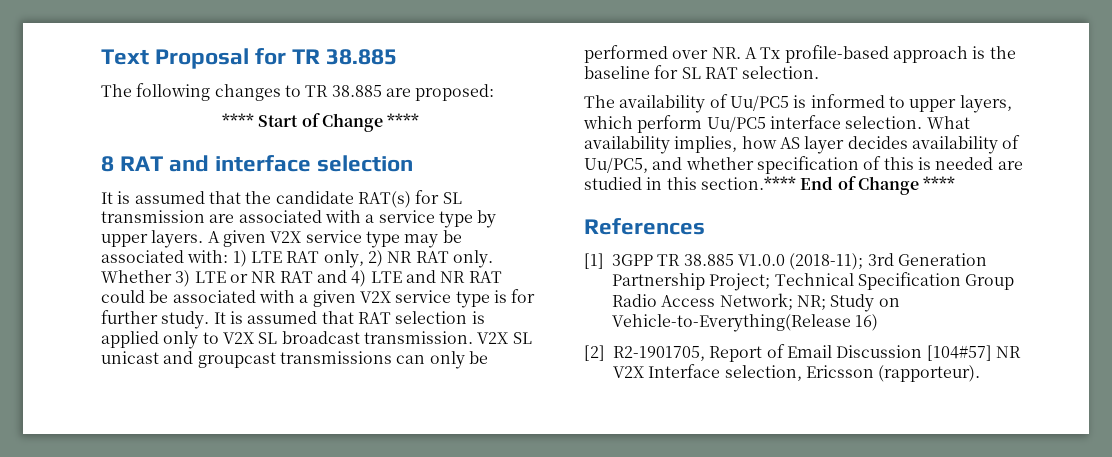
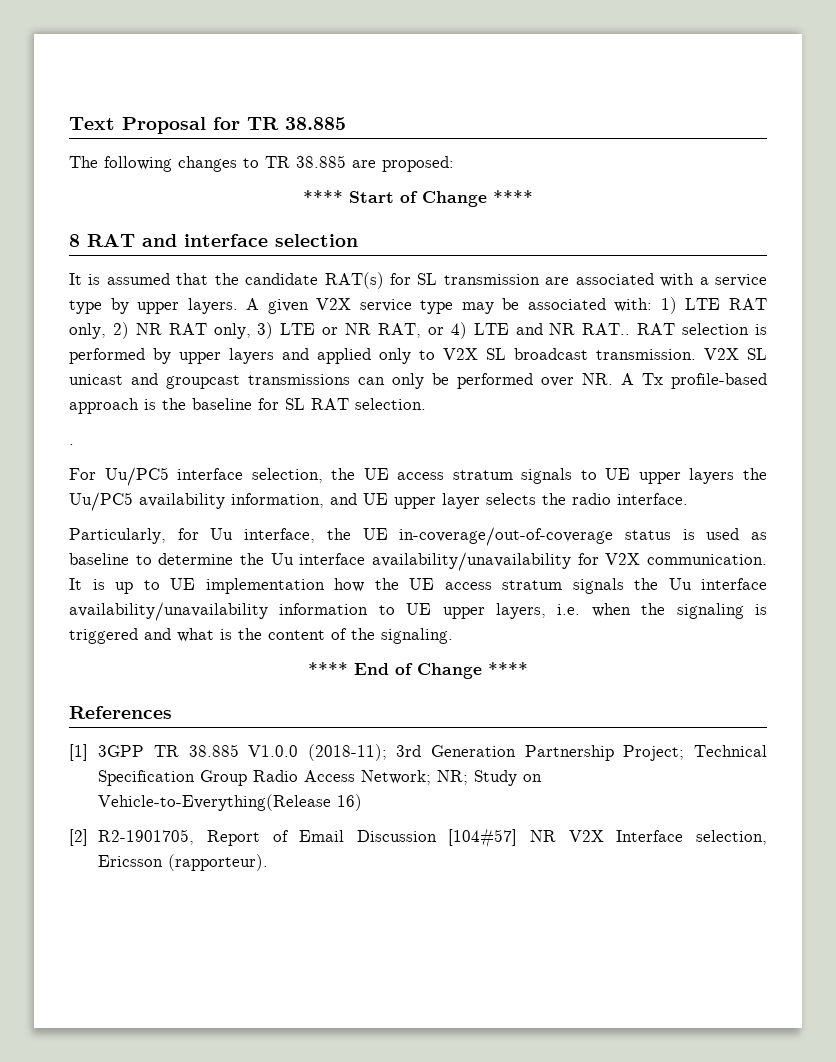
- A given V2X service type may be associated with: 1) LTE RAT only, 2) NR RAT only. Whether 3) LTE or NR RAT and 4) LTE and NR RAT could be associated with a given V2X service type is for further study. It is assumed that RAT selection is applied only to V2X SL broadcast transmission.
+ A given V2X service type may be associated with: 1) LTE RAT only, 2) NR RAT only, 3) LTE or NR RAT, or 4) LTE and NR RAT.. RAT selection is performed by upper layers and applied only to V2X SL broadcast transmission.
- The availability of Uu/PC5 is informed to upper layers, which perform Uu/PC5 interface selection. What availability implies, how AS layer decides availability of Uu/PC5, and whether specification of this is needed are studied in this section.**** End of Change ****
+ .
+ For Uu/PC5 interface selection, the UE access stratum signals to UE upper layers the Uu/PC5 availability information, and UE upper layer selects the radio interface.
+ Particularly, for Uu interface, the UE in-coverage/out-of-coverage status is used as baseline to determine the Uu interface availability/unavailability for V2X communication. It is up to UE implementation how the UE access stratum signals the Uu interface availability/unavailability information to UE upper layers, i.e. when the signaling is triggered and what is the content of the signaling.
+ **** End of Change ****

